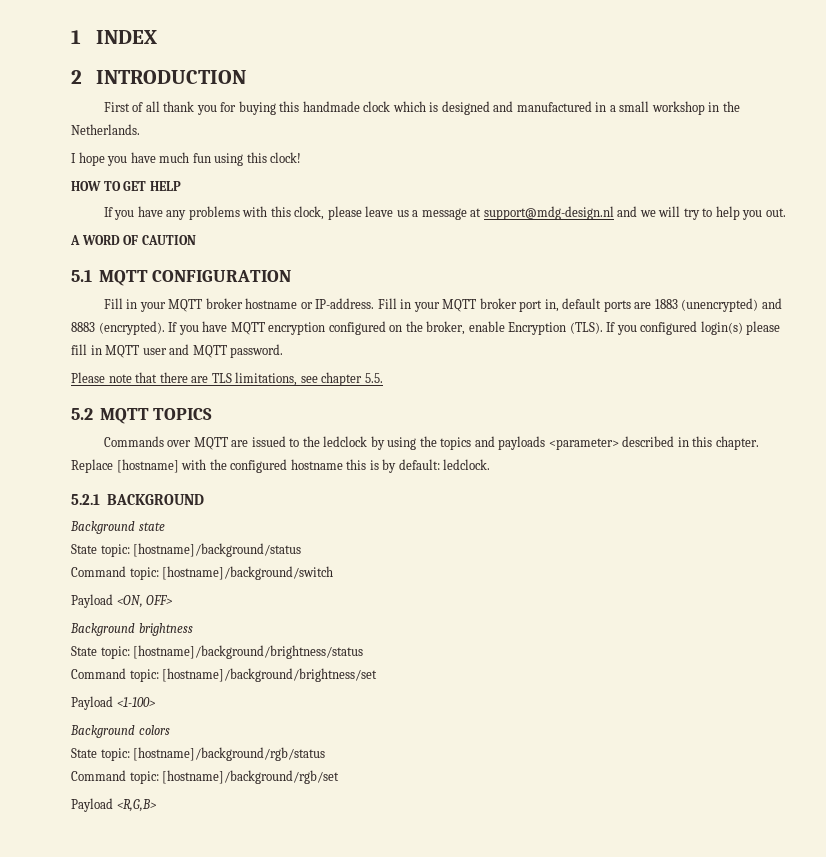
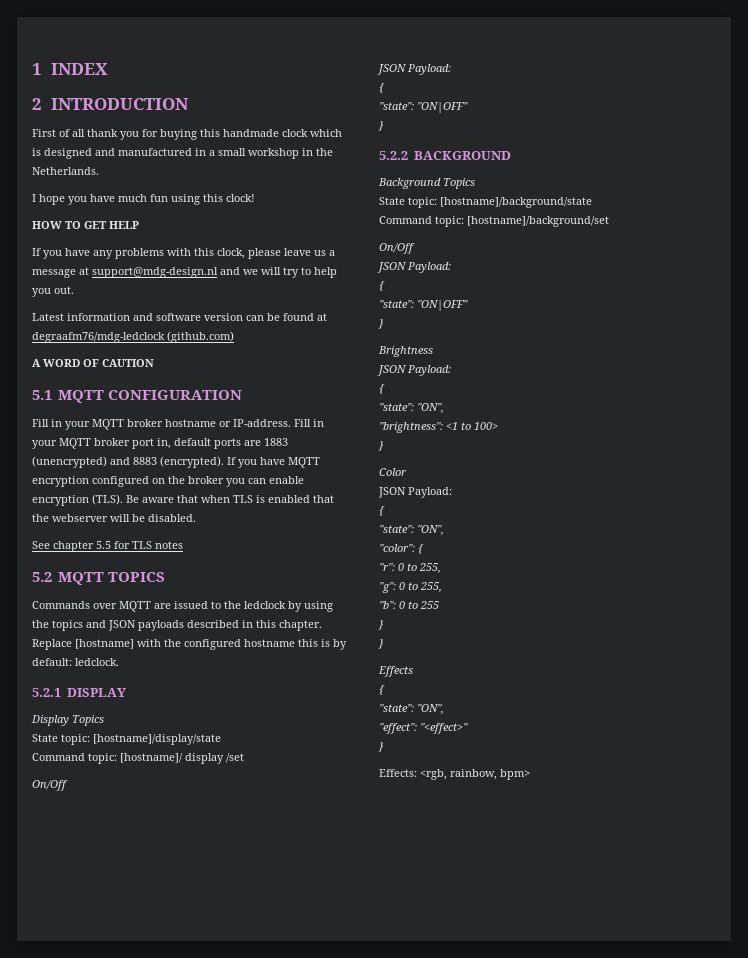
+ Latest information and software version can be found at degraafm76/mdg-ledclock (github.com)
- If you have MQTT encryption configured on the broker, enable Encryption (TLS). If you configured login(s) please fill in MQTT user and MQTT password.
- Please note that there are TLS limitations, see chapter 5.5.
+ If you have MQTT encryption configured on the broker you can enable encryption (TLS). Be aware that when TLS is enabled that the webserver will be disabled.
+ See chapter 5.5 for TLS notes
- Commands over MQTT are issued to the ledclock by using the topics and payloads <parameter> described in this chapter.
+ Commands over MQTT are issued to the ledclock by using the topics and JSON payloads described in this chapter.
- 5.2.1 BACKGROUND
+ 5.2.1 DISPLAY
+ Display Topics
+ State topic: [hostname]/display/state
+ Command topic: [hostname]/ display /set
+ On/Off
+ JSON Payload:
+ {
+ "state": "ON|OFF"
+ }
+ 5.2.2 BACKGROUND
- Background state
- State topic: [hostname]/background/status
- Command topic: [hostname]/background/switch
- Payload <ON, OFF>
- Background brightness
- State topic: [hostname]/background/brightness/status
- Command topic: [hostname]/background/brightness/set
- Payload <1-100>
- Background colors
- State topic: [hostname]/background/rgb/status
- Command topic: [hostname]/background/rgb/set
- Payload <R,G,B>
+ Background Topics
+ State topic: [hostname]/background/state
+ Command topic: [hostname]/background/set
+ On/Off
+ JSON Payload:
+ {
+ "state": "ON|OFF"
+ }
+ Brightness
+ JSON Payload:
+ {
+ "state": "ON",
+ "brightness": <1 to 100>
+ }
+ Color
+ JSON Payload:
+ {
+ "state": "ON",
+ "color": {
+ "r": 0 to 255,
+ "g": 0 to 255,
+ "b": 0 to 255
+ }
+ }
+ Effects
+ {
+ "state": "ON",
+ "effect": "<effect>"
+ }
+ Effects: <rgb, rainbow, bpm>

